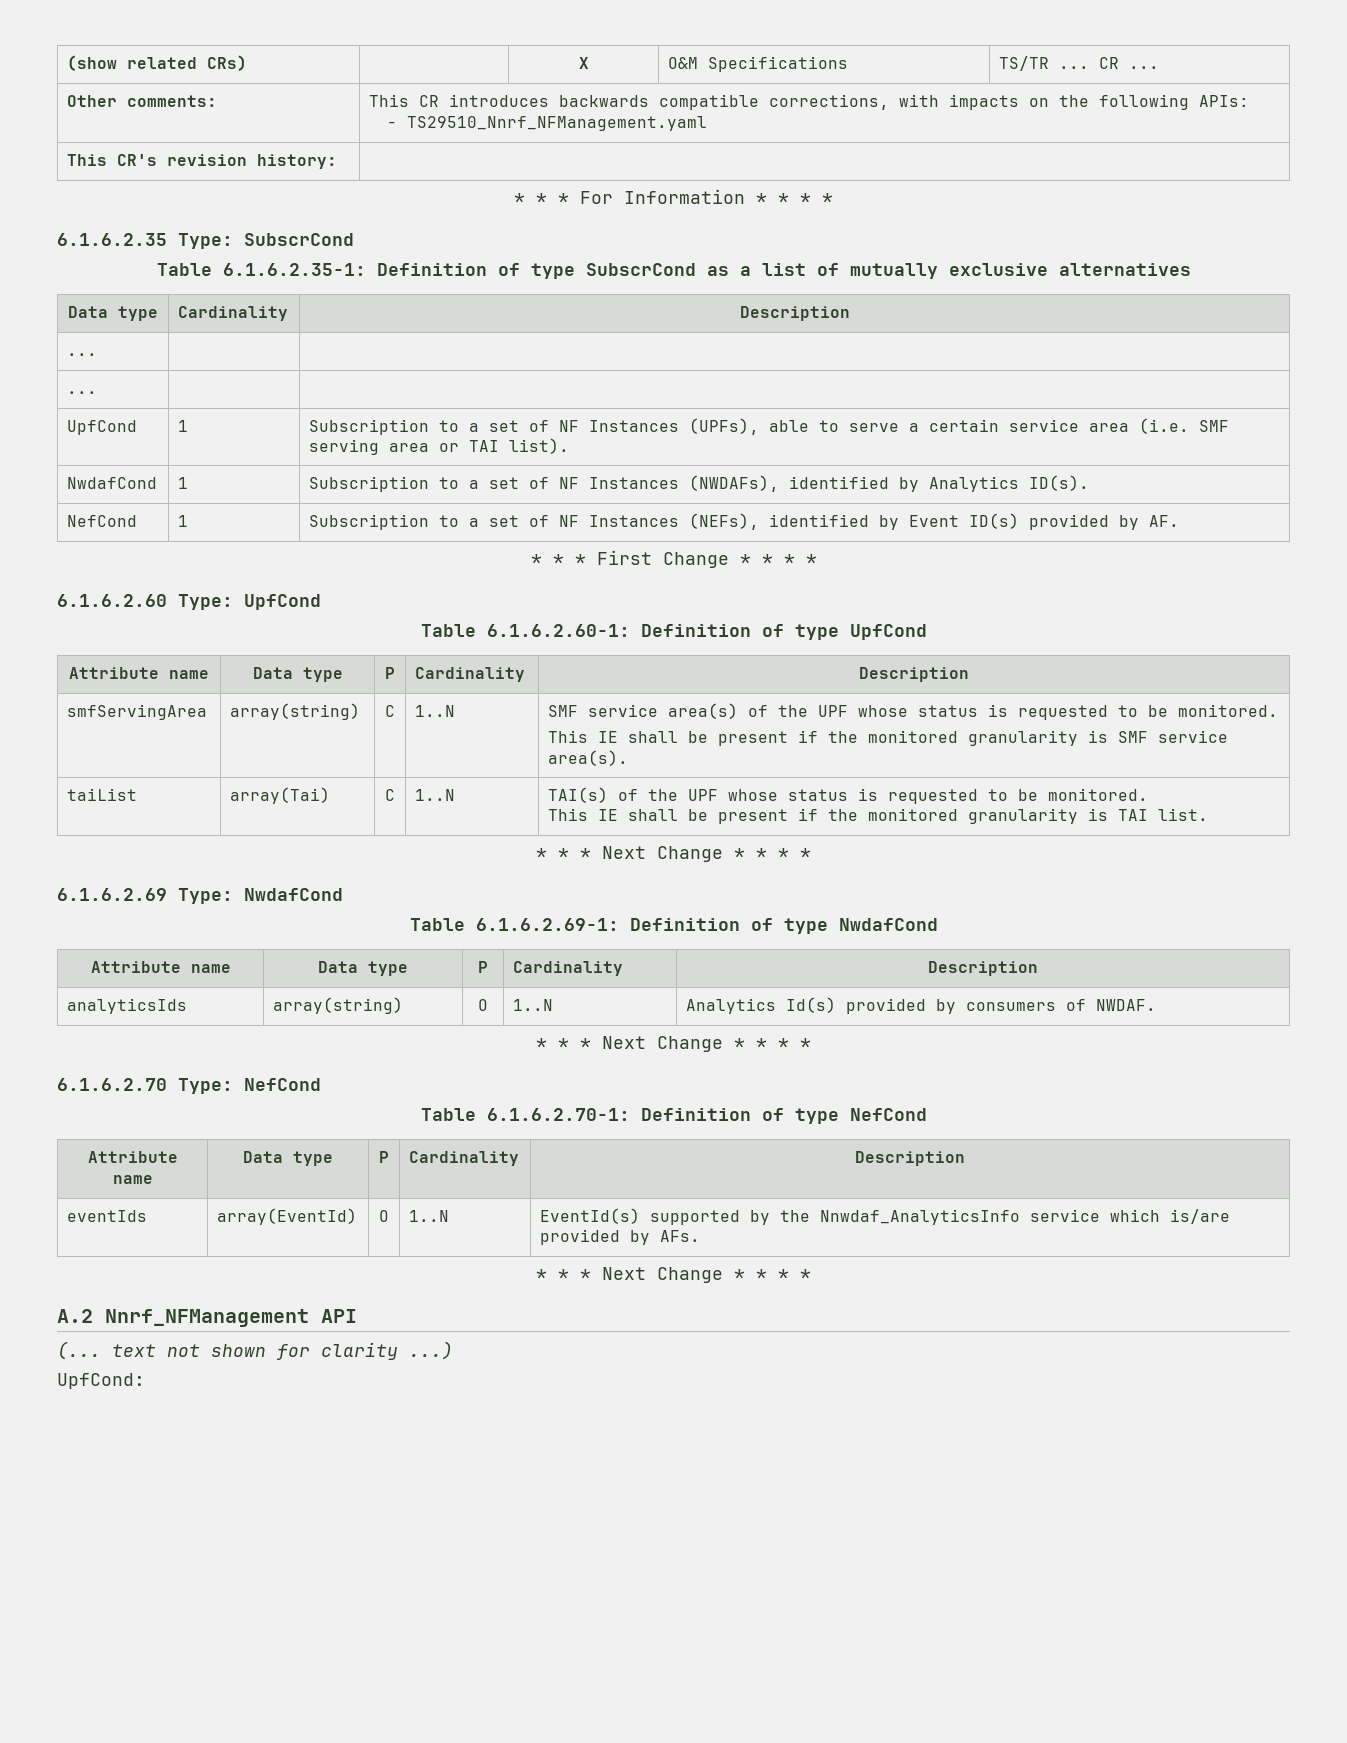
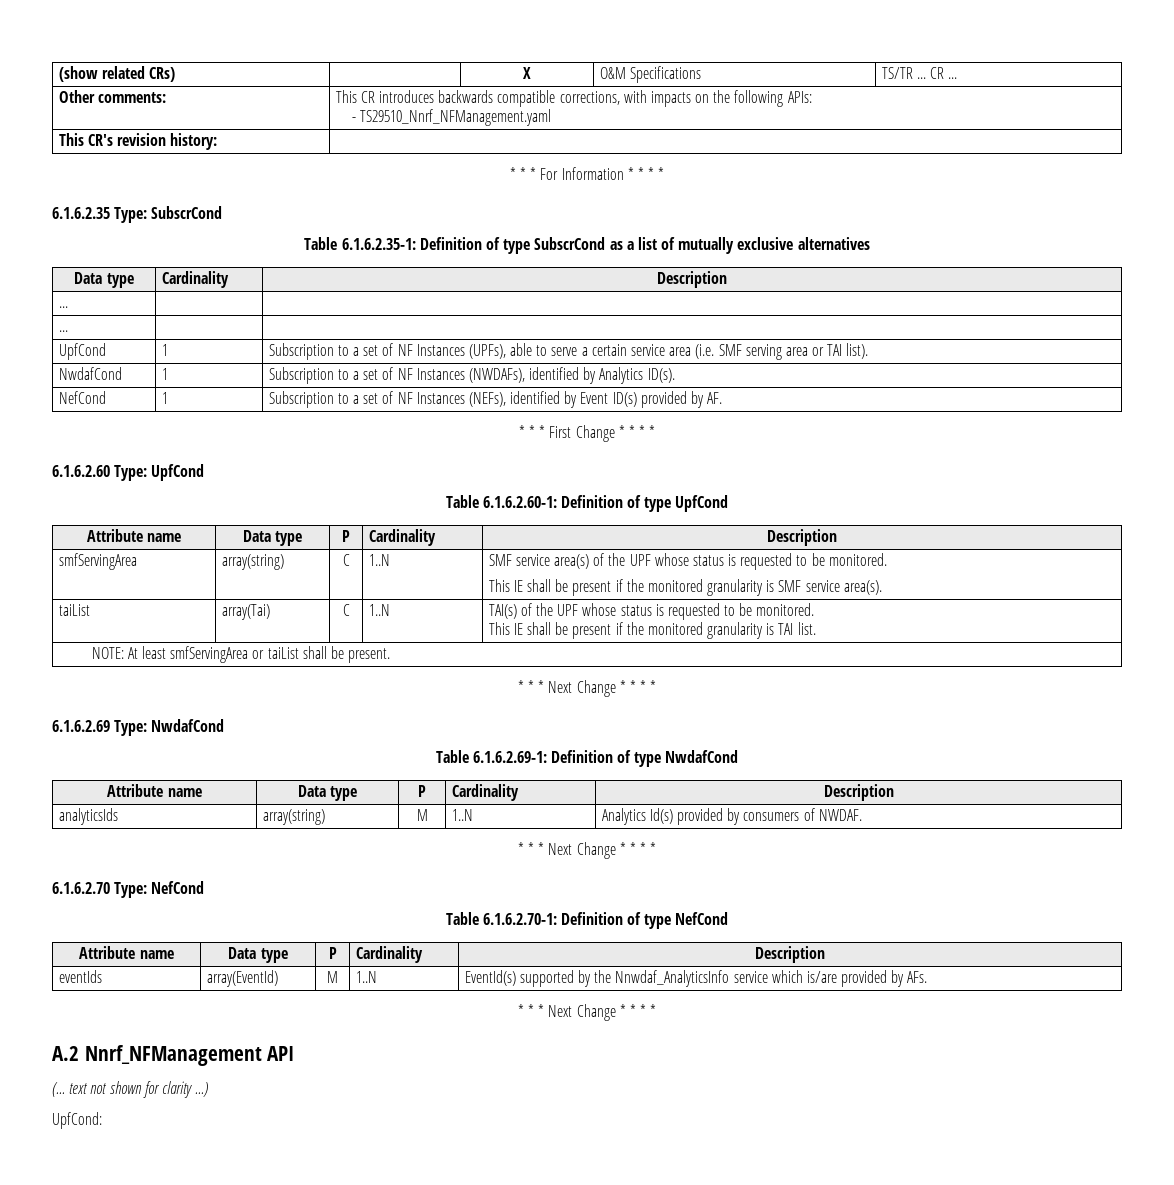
+ NOTE: At least smfServingArea or taiList shall be present.
- analyticsIds | array(string) | O | 1..N | Analytics Id(s) provided by consumers of NWDAF.
+ analyticsIds | array(string) | M | 1..N | Analytics Id(s) provided by consumers of NWDAF.
- eventIds | array(EventId) | O | 1..N | EventId(s) supported by the Nnwdaf_AnalyticsInfo service which is/are provided by AFs.
+ eventIds | array(EventId) | M | 1..N | EventId(s) supported by the Nnwdaf_AnalyticsInfo service which is/are provided by AFs.

